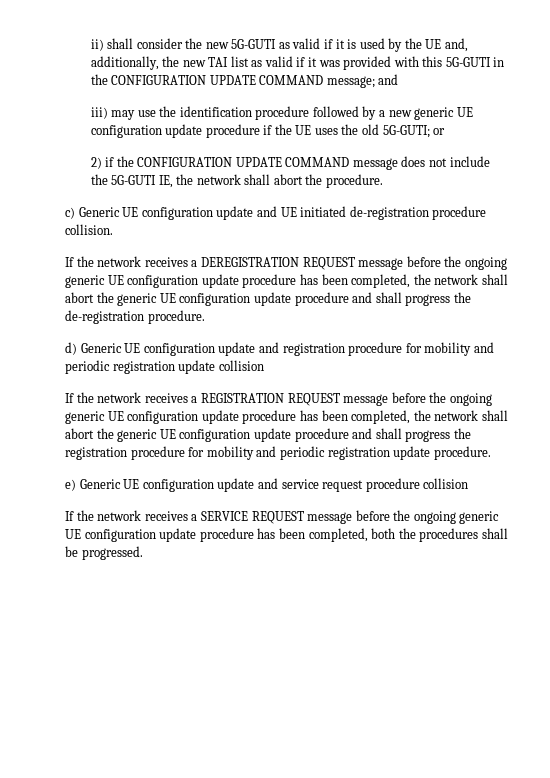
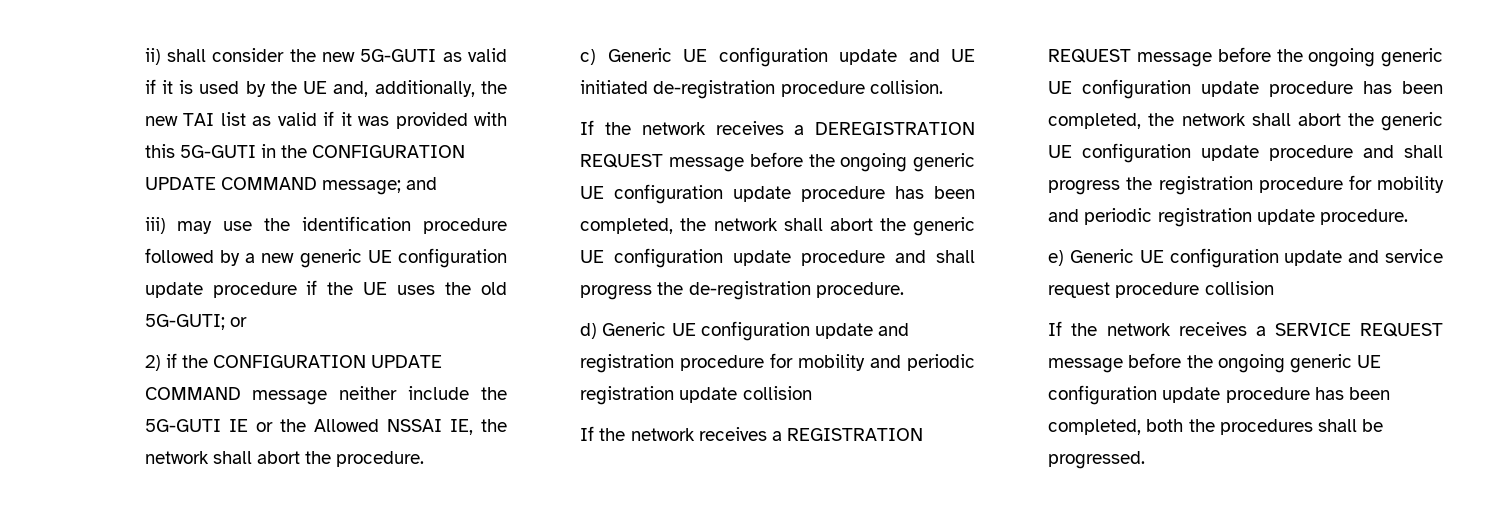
- 2) if the CONFIGURATION UPDATE COMMAND message does not include the 5G-GUTI IE, the network shall abort the procedure.
+ 2) if the CONFIGURATION UPDATE COMMAND message neither include the 5G-GUTI IE or the Allowed NSSAI IE, the network shall abort the procedure.

